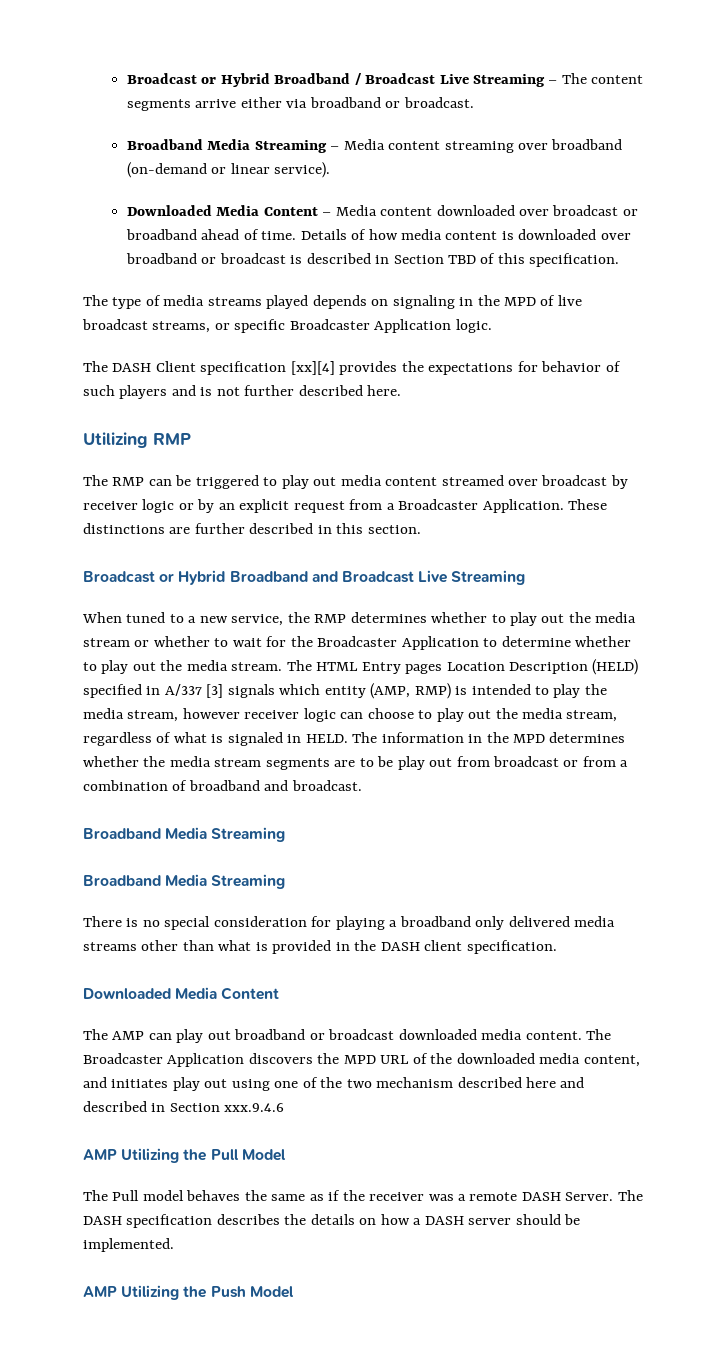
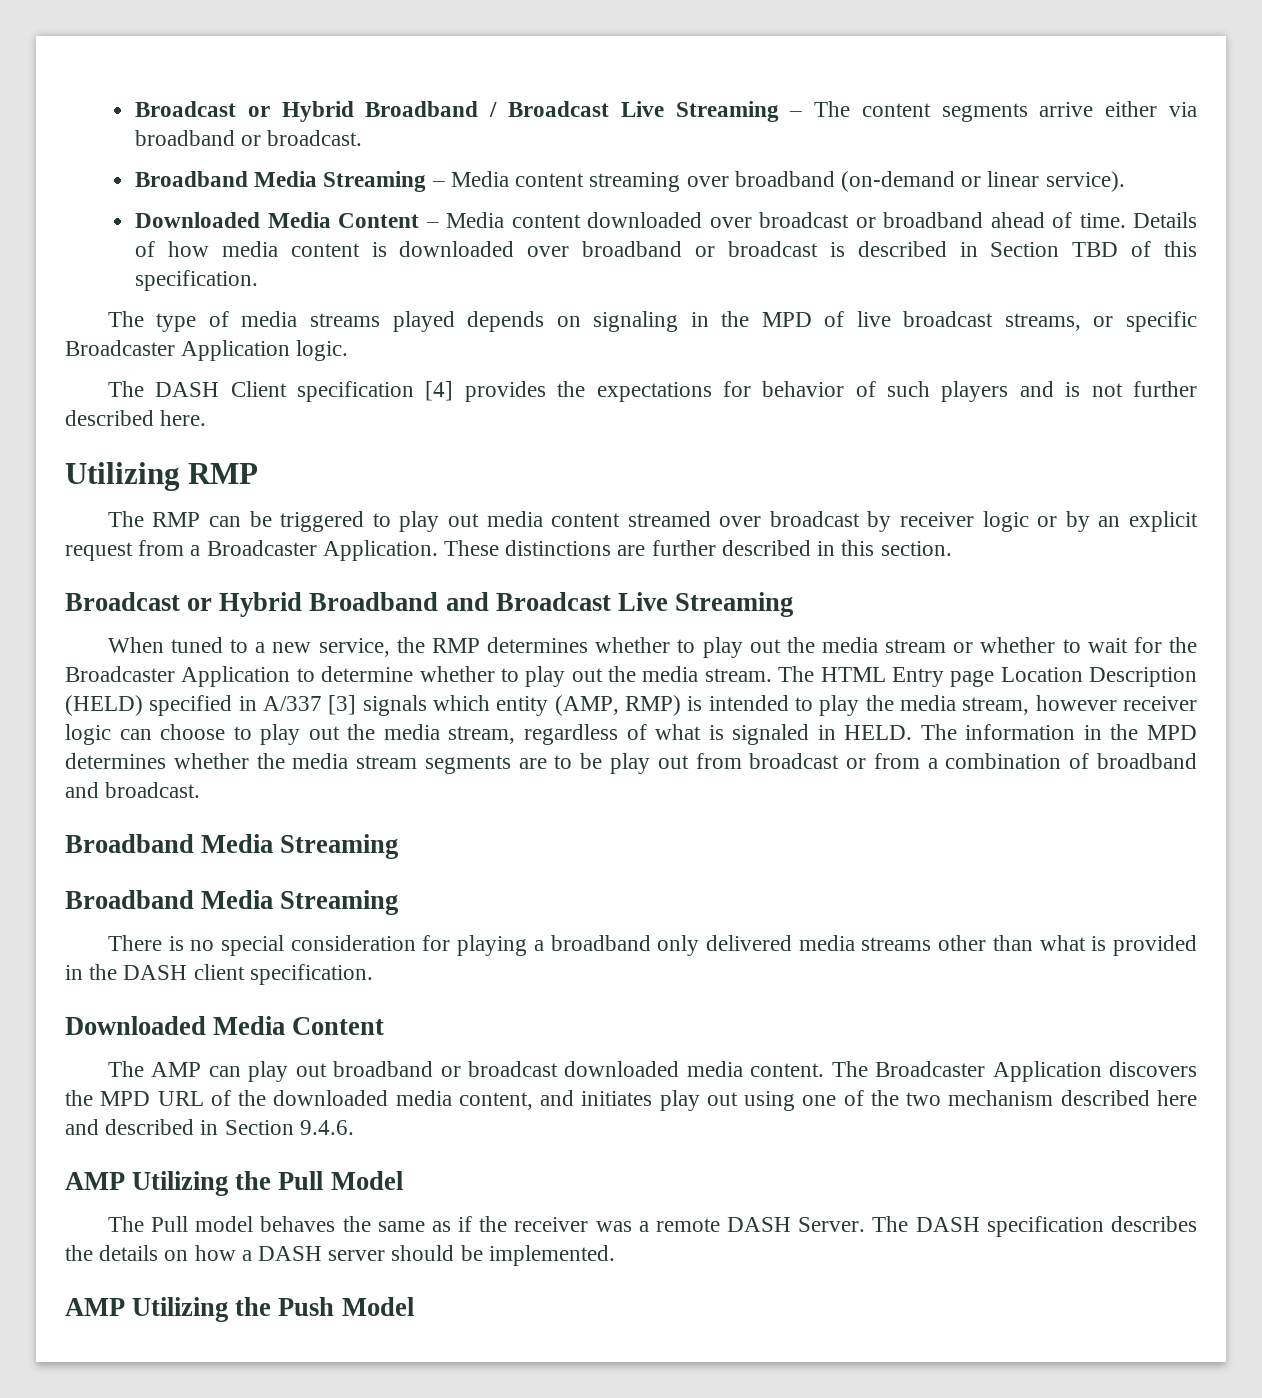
- The DASH Client specification [xx][4] provides the expectations for behavior of such players and is not further described here.
+ The DASH Client specification [4] provides the expectations for behavior of such players and is not further described here.
- The HTML Entry pages Location Description (HELD) specified in A/337 [3] signals which entity (AMP, RMP) is intended to play the media stream, however receiver logic can choose to play out the media stream, regardless of what is signaled in HELD.
+ The HTML Entry page Location Description (HELD) specified in A/337 [3] signals which entity (AMP, RMP) is intended to play the media stream, however receiver logic can choose to play out the media stream, regardless of what is signaled in HELD.
- The Broadcaster Application discovers the MPD URL of the downloaded media content, and initiates play out using one of the two mechanism described here and described in Section xxx.9.4.6
+ The Broadcaster Application discovers the MPD URL of the downloaded media content, and initiates play out using one of the two mechanism described here and described in Section 9.4.6.

